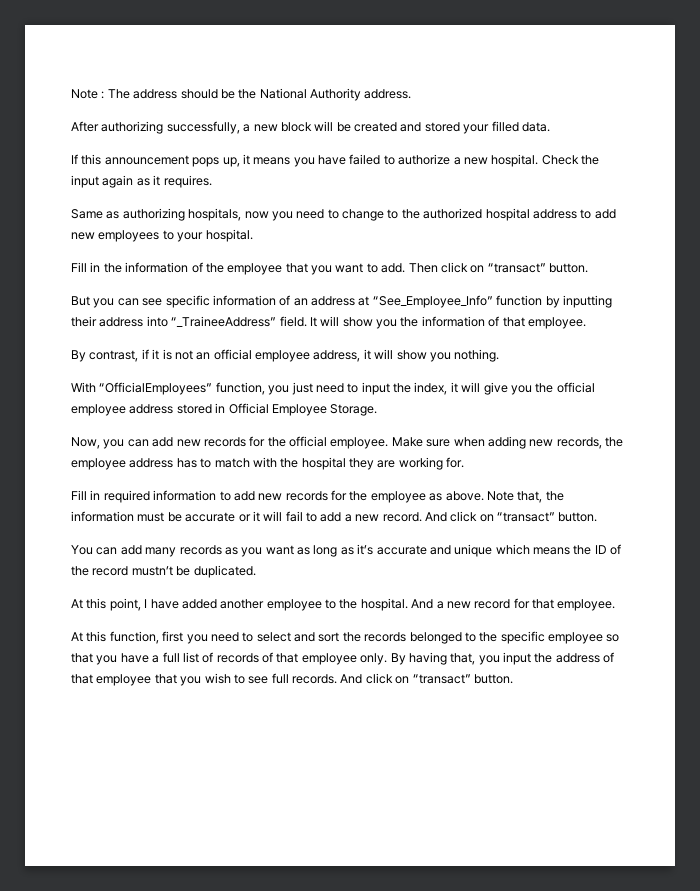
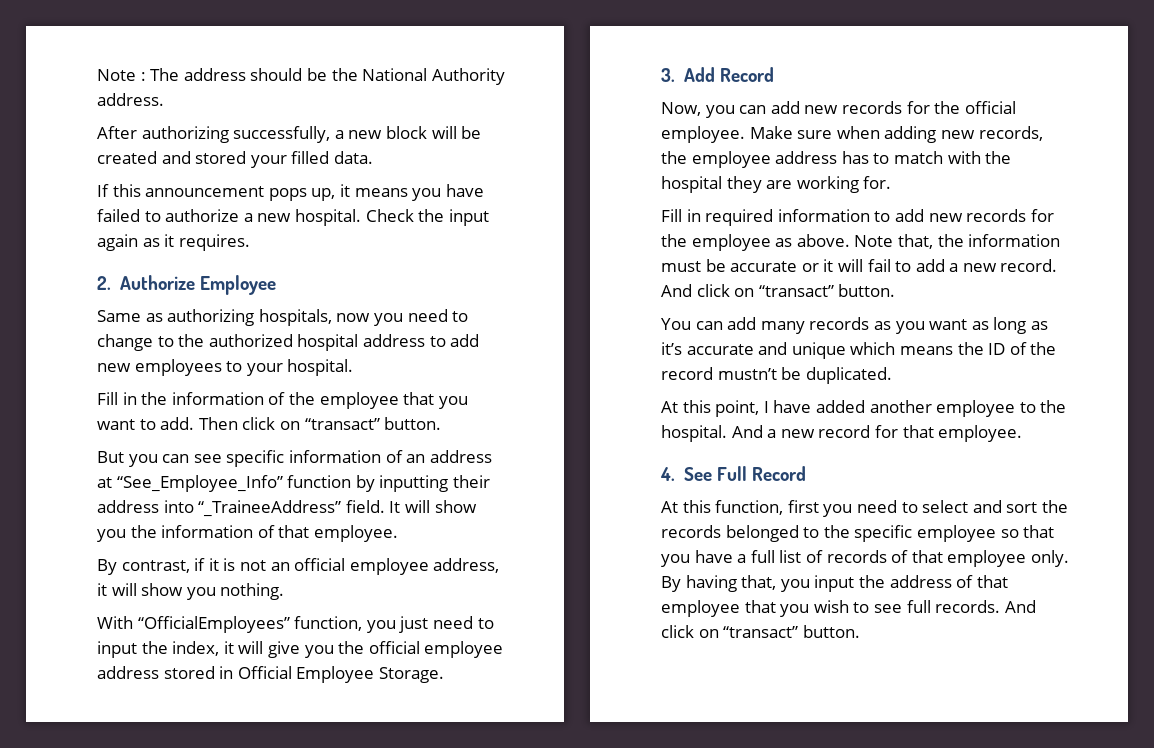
+ 2. Authorize Employee
+ 3. Add Record
+ 4. See Full Record

